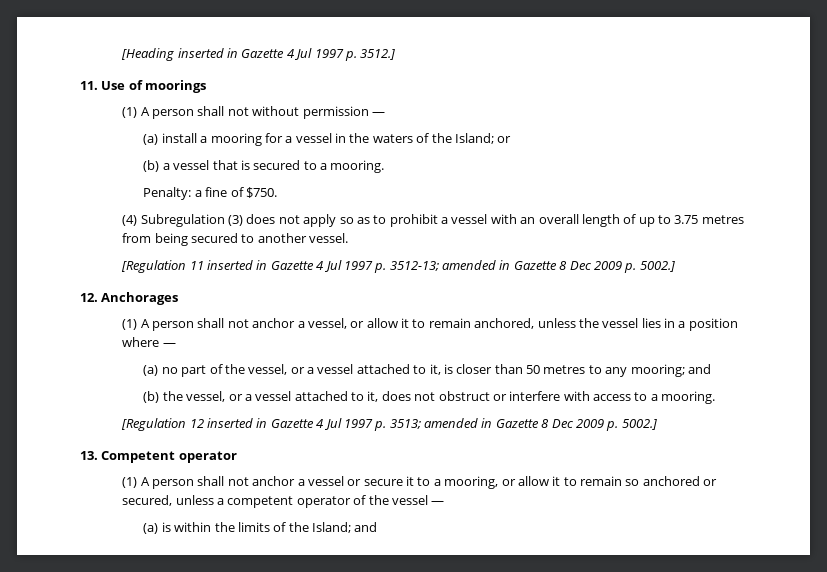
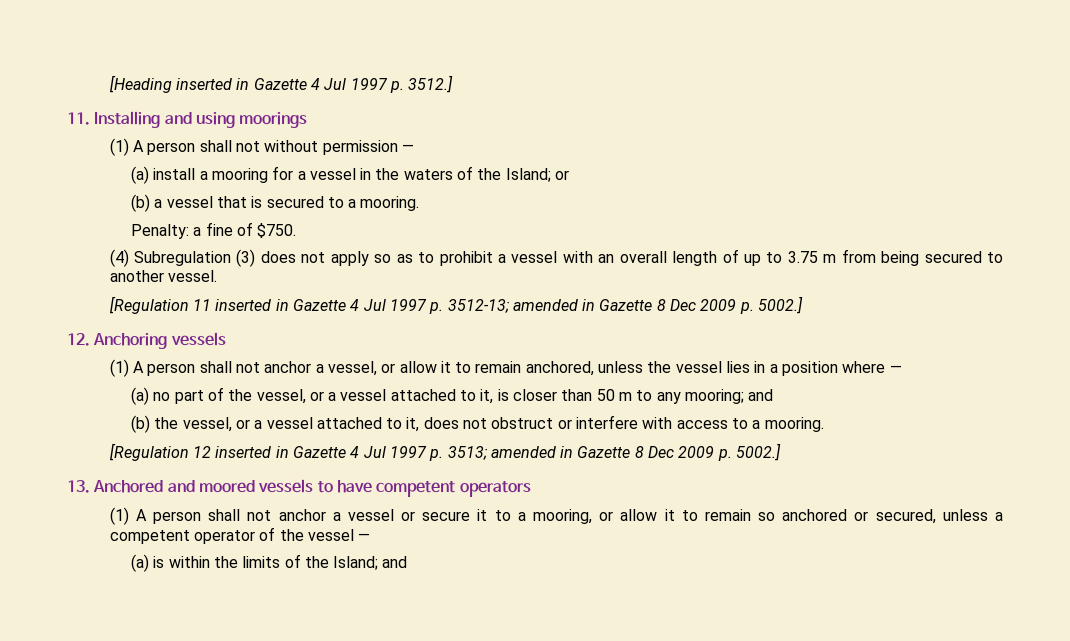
- 11. Use of moorings
+ 11. Installing and using moorings
- (4) Subregulation (3) does not apply so as to prohibit a vessel with an overall length of up to 3.75 metres from being secured to another vessel.
+ (4) Subregulation (3) does not apply so as to prohibit a vessel with an overall length of up to 3.75 m from being secured to another vessel.
- 12. Anchorages
+ 12. Anchoring vessels
- (a) no part of the vessel, or a vessel attached to it, is closer than 50 metres to any mooring; and
+ (a) no part of the vessel, or a vessel attached to it, is closer than 50 m to any mooring; and
- 13. Competent operator
+ 13. Anchored and moored vessels to have competent operators

